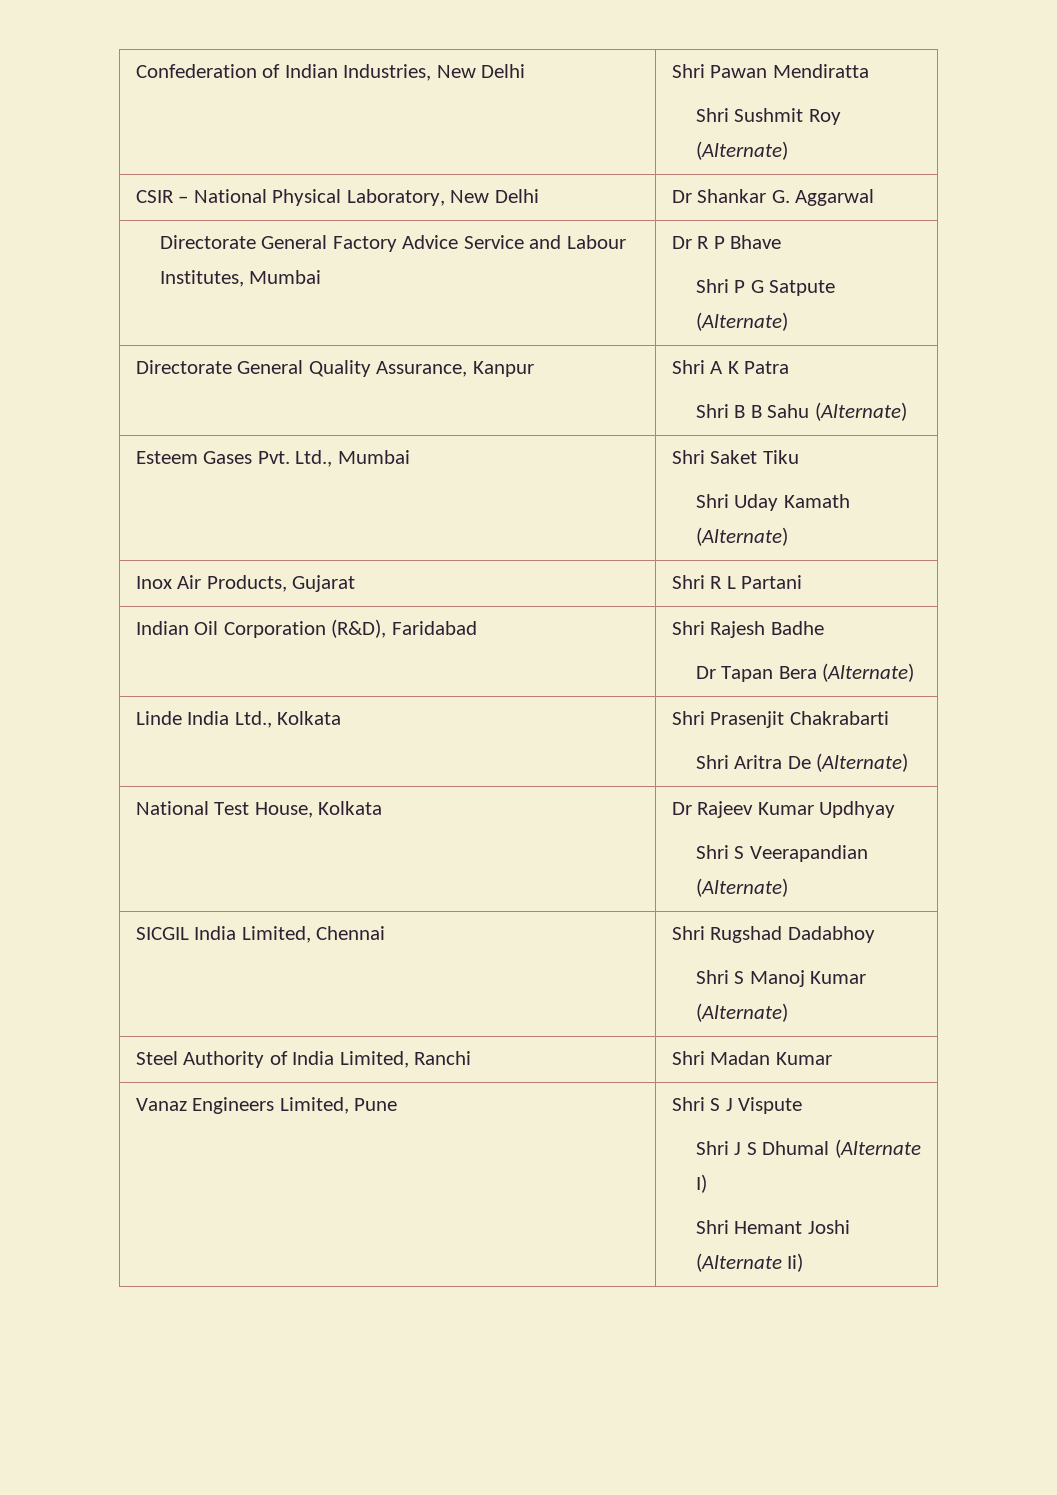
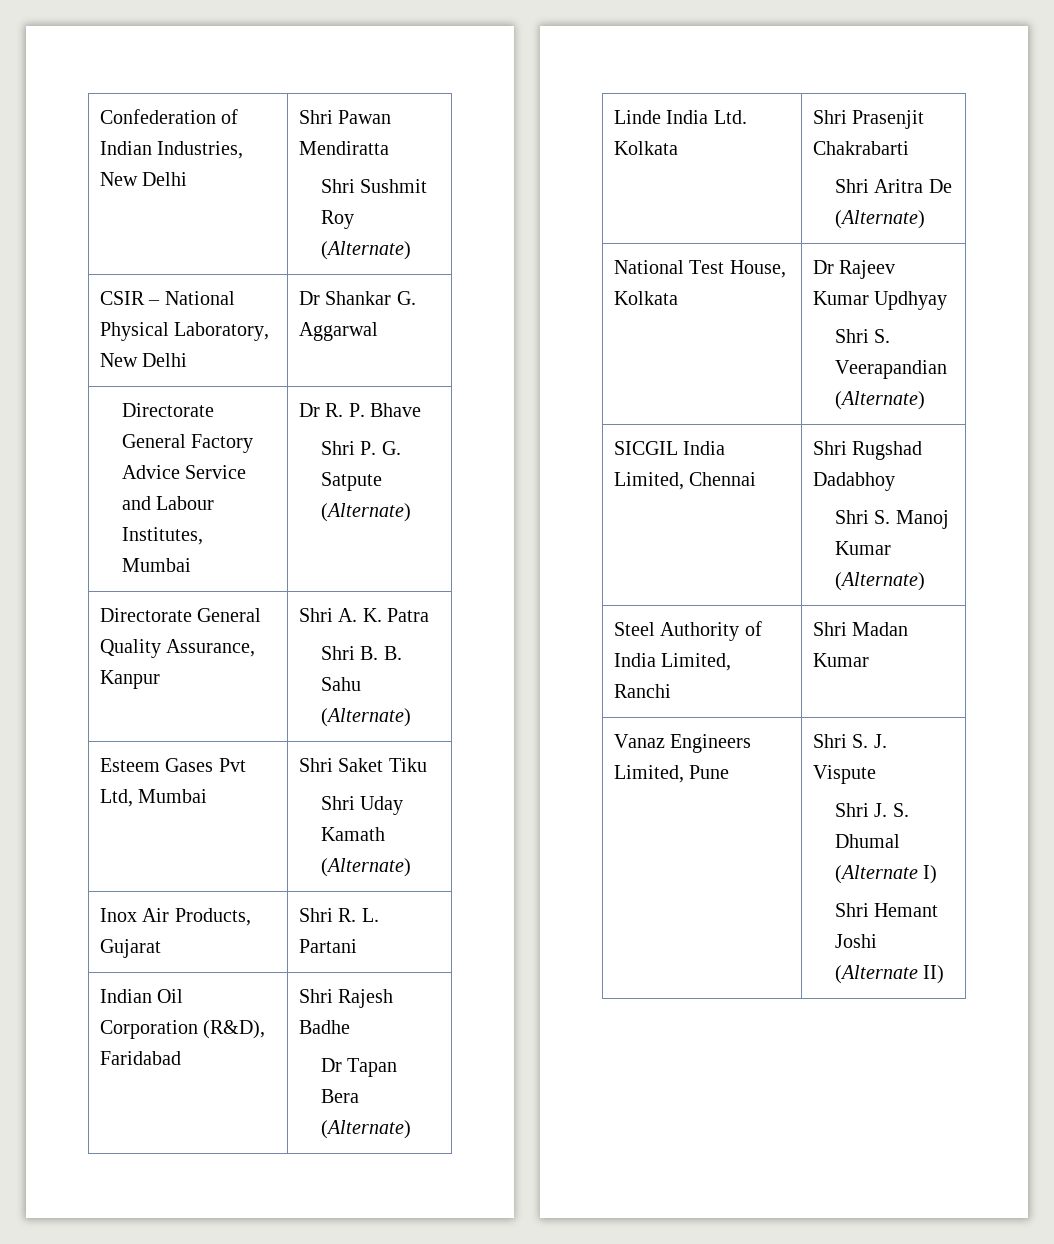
- Directorate General Factory Advice Service and Labour Institutes, Mumbai | Dr R P Bhave
- Shri P G Satpute (Alternate)
+ Directorate General Factory Advice Service and Labour Institutes, Mumbai | Dr R. P. Bhave
+ Shri P. G. Satpute (Alternate)
- Directorate General Quality Assurance, Kanpur | Shri A K Patra
- Shri B B Sahu (Alternate)
+ Directorate General Quality Assurance, Kanpur | Shri A. K. Patra
+ Shri B. B. Sahu (Alternate)
- Esteem Gases Pvt. Ltd., Mumbai | Shri Saket Tiku
+ Esteem Gases Pvt Ltd, Mumbai | Shri Saket Tiku
- Inox Air Products, Gujarat | Shri R L Partani
+ Inox Air Products, Gujarat | Shri R. L. Partani
- Linde India Ltd., Kolkata | Shri Prasenjit Chakrabarti
+ Linde India Ltd. Kolkata | Shri Prasenjit Chakrabarti
  National Test House, Kolkata | Dr Rajeev Kumar Updhyay
- Shri S Veerapandian (Alternate)
+ Shri S. Veerapandian (Alternate)
  SICGIL India Limited, Chennai | Shri Rugshad Dadabhoy
- Shri S Manoj Kumar (Alternate)
+ Shri S. Manoj Kumar (Alternate)
- Vanaz Engineers Limited, Pune | Shri S J Vispute
- Shri J S Dhumal (Alternate I)
- Shri Hemant Joshi (Alternate Ii)
+ Vanaz Engineers Limited, Pune | Shri S. J. Vispute
+ Shri J. S. Dhumal (Alternate I)
+ Shri Hemant Joshi (Alternate II)

